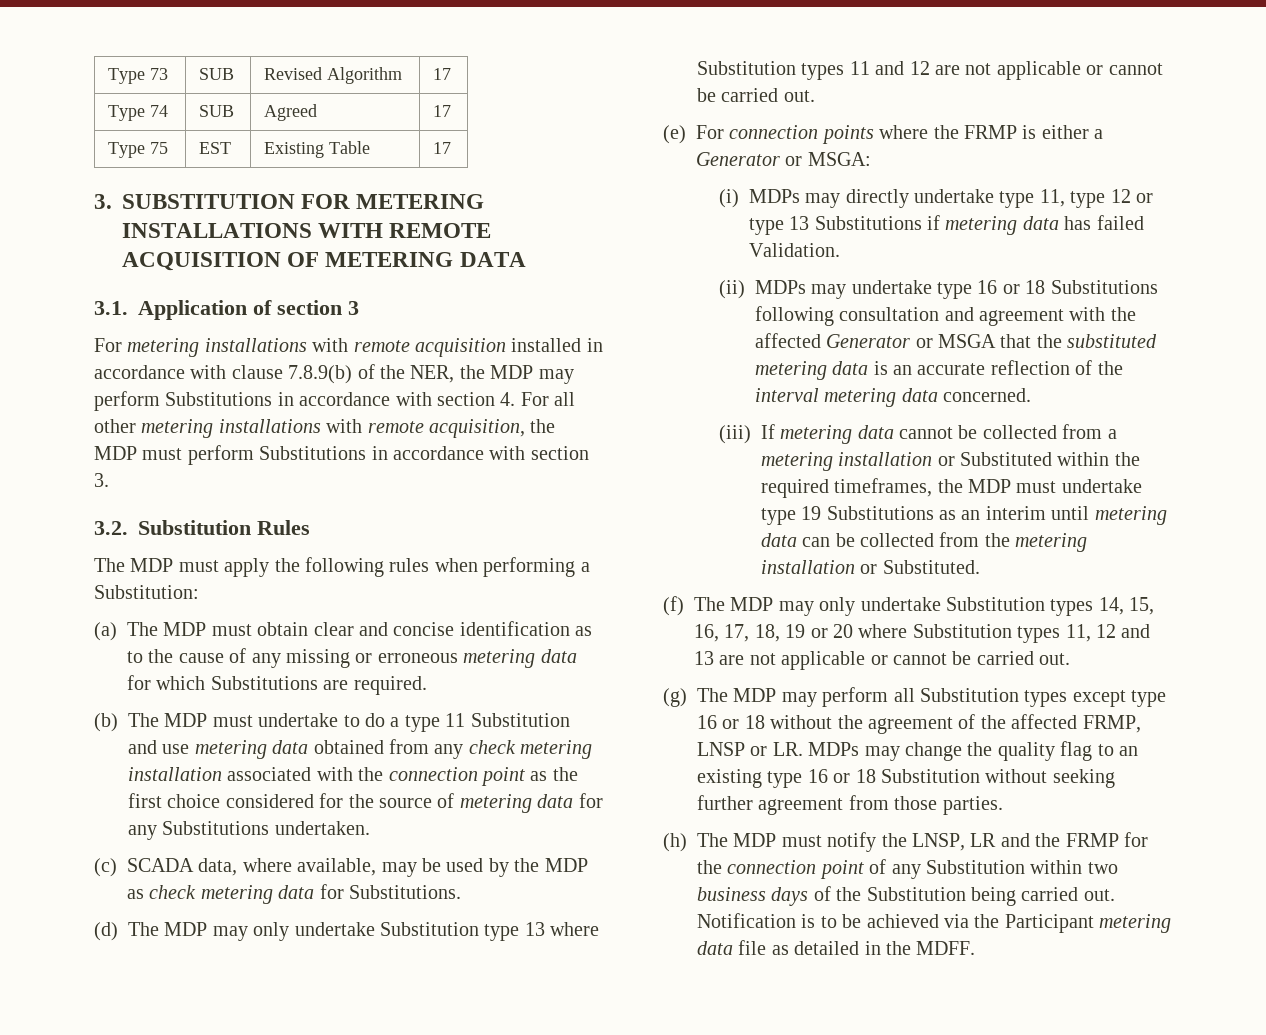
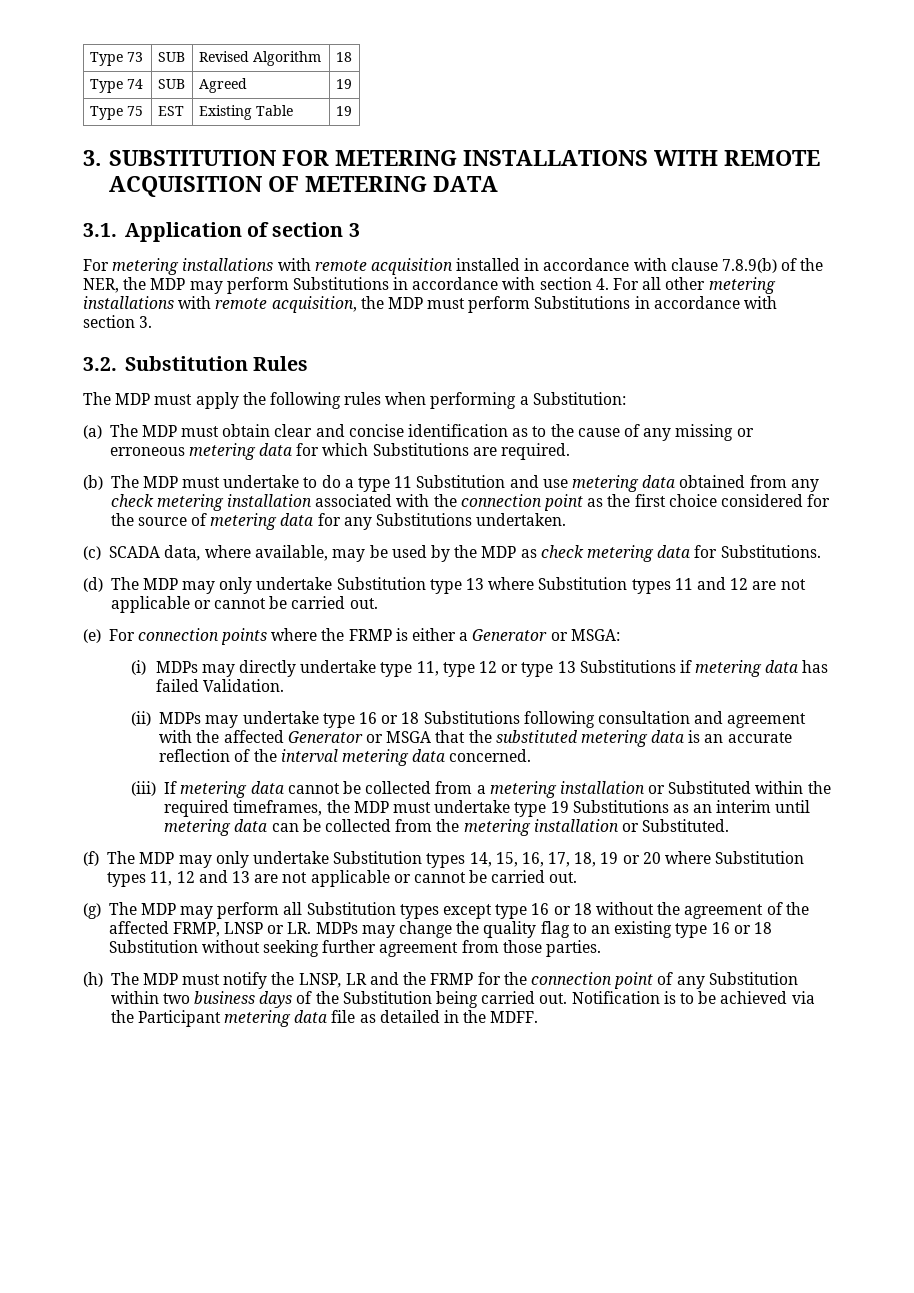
- Type 73 | SUB | Revised Algorithm | 17
+ Type 73 | SUB | Revised Algorithm | 18
- Type 74 | SUB | Agreed | 17
+ Type 74 | SUB | Agreed | 19
- Type 75 | EST | Existing Table | 17
+ Type 75 | EST | Existing Table | 19

